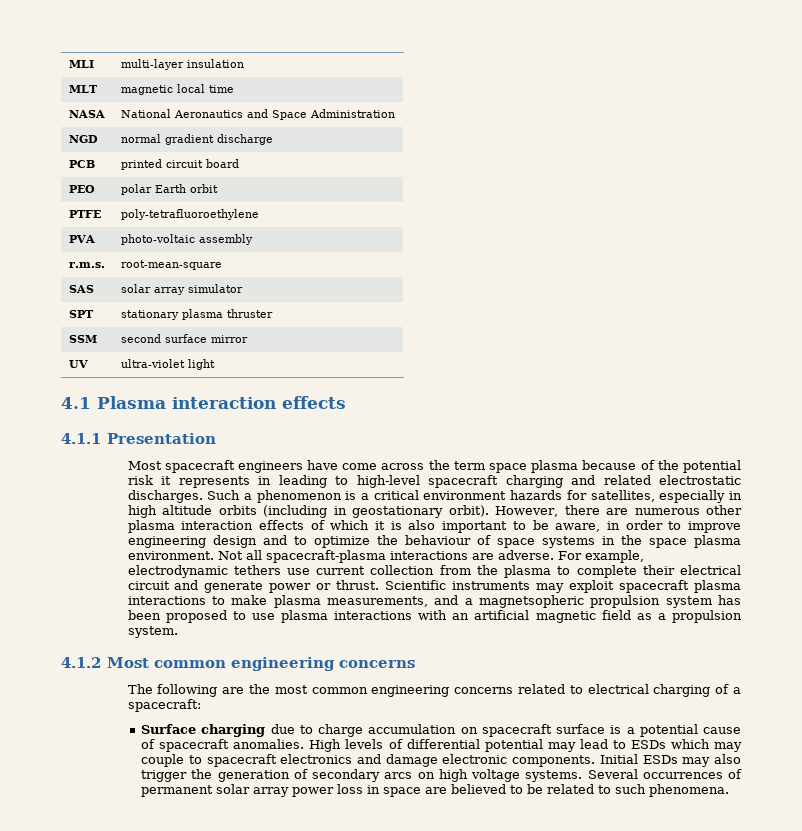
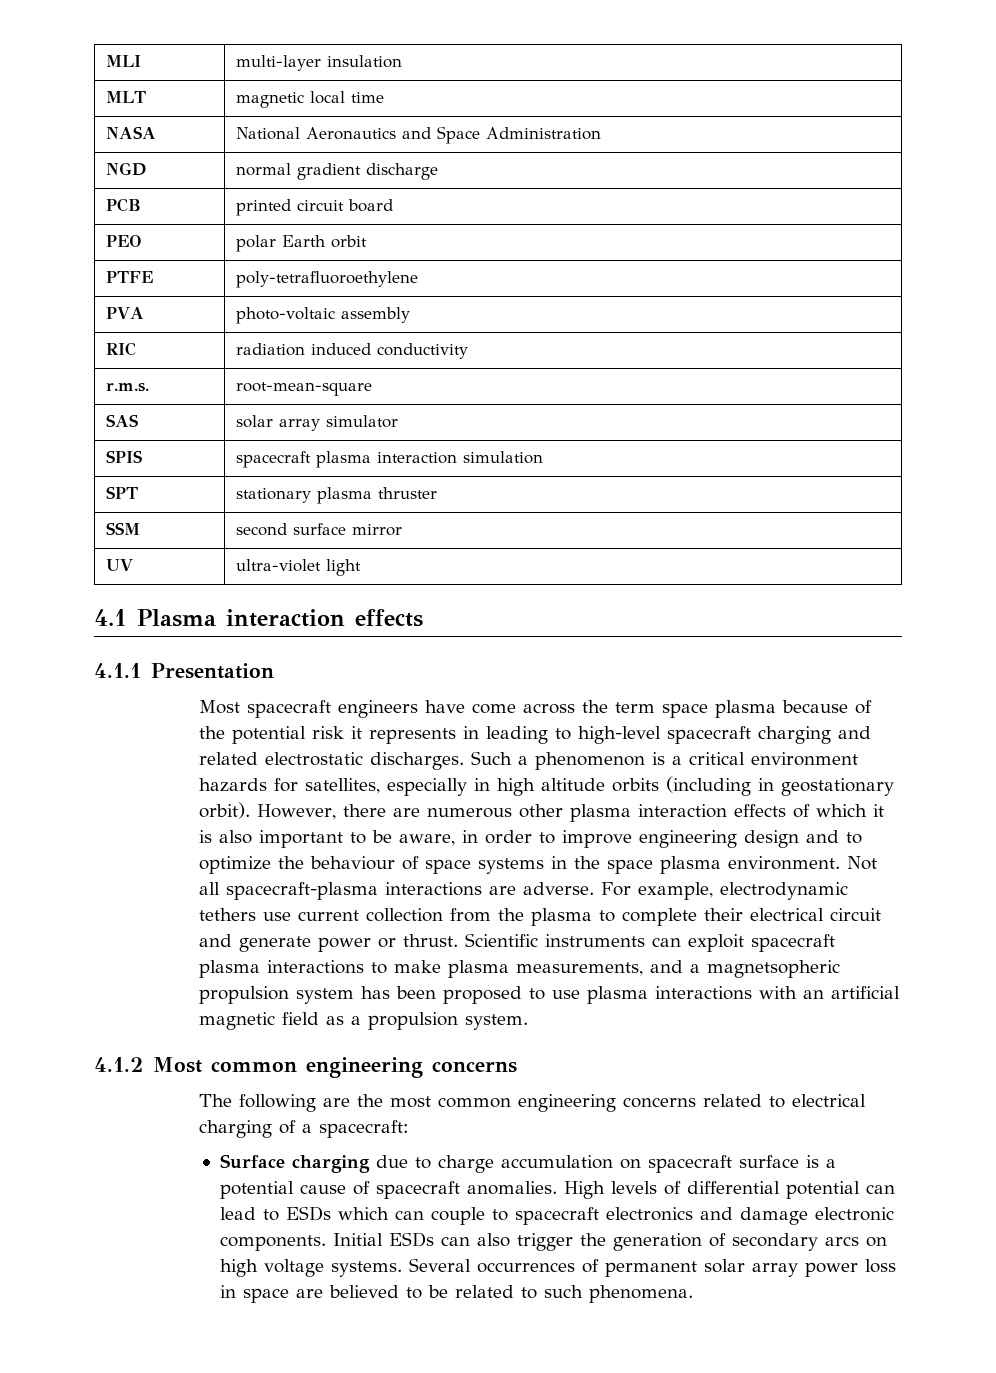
+ RIC | radiation induced conductivity
+ SPIS | spacecraft plasma interaction simulation
- Scientific instruments may exploit spacecraft plasma interactions to make plasma measurements, and a magnetsopheric propulsion system has been proposed to use plasma interactions with an artificial magnetic field as a propulsion system.
+ Scientific instruments can exploit spacecraft plasma interactions to make plasma measurements, and a magnetsopheric propulsion system has been proposed to use plasma interactions with an artificial magnetic field as a propulsion system.
- High levels of differential potential may lead to ESDs which may couple to spacecraft electronics and damage electronic components.
+ High levels of differential potential can lead to ESDs which can couple to spacecraft electronics and damage electronic components.
- Initial ESDs may also trigger the generation of secondary arcs on high voltage systems.
+ Initial ESDs can also trigger the generation of secondary arcs on high voltage systems.

